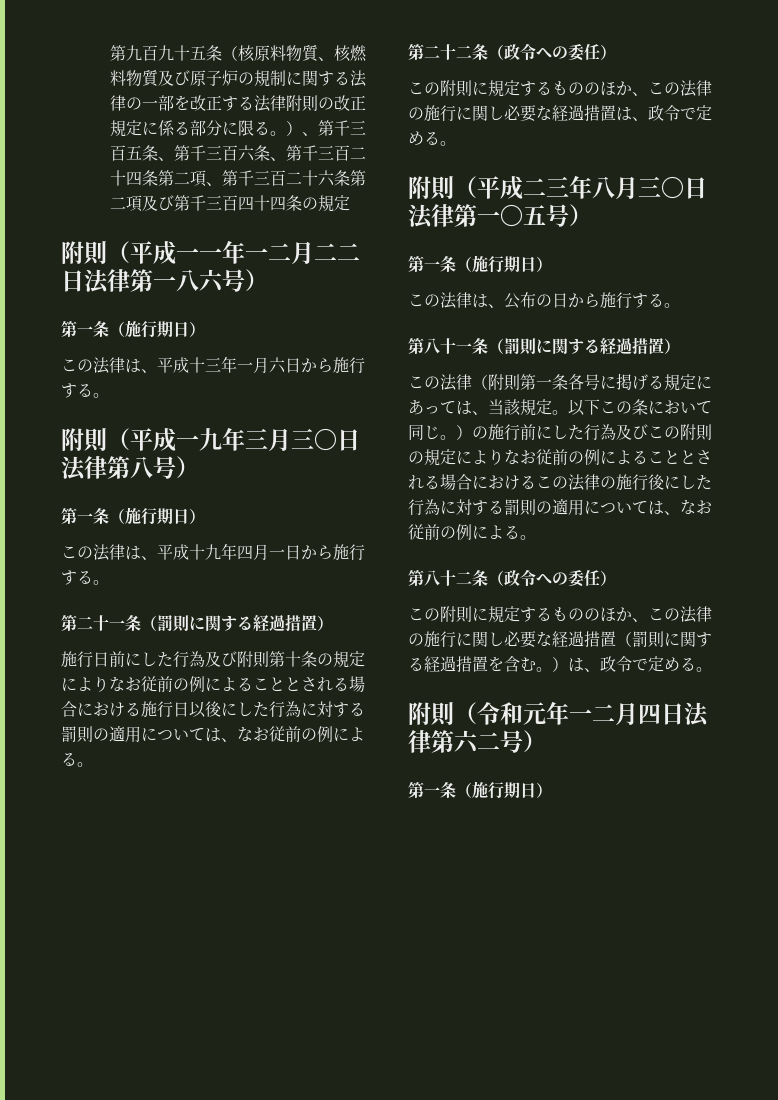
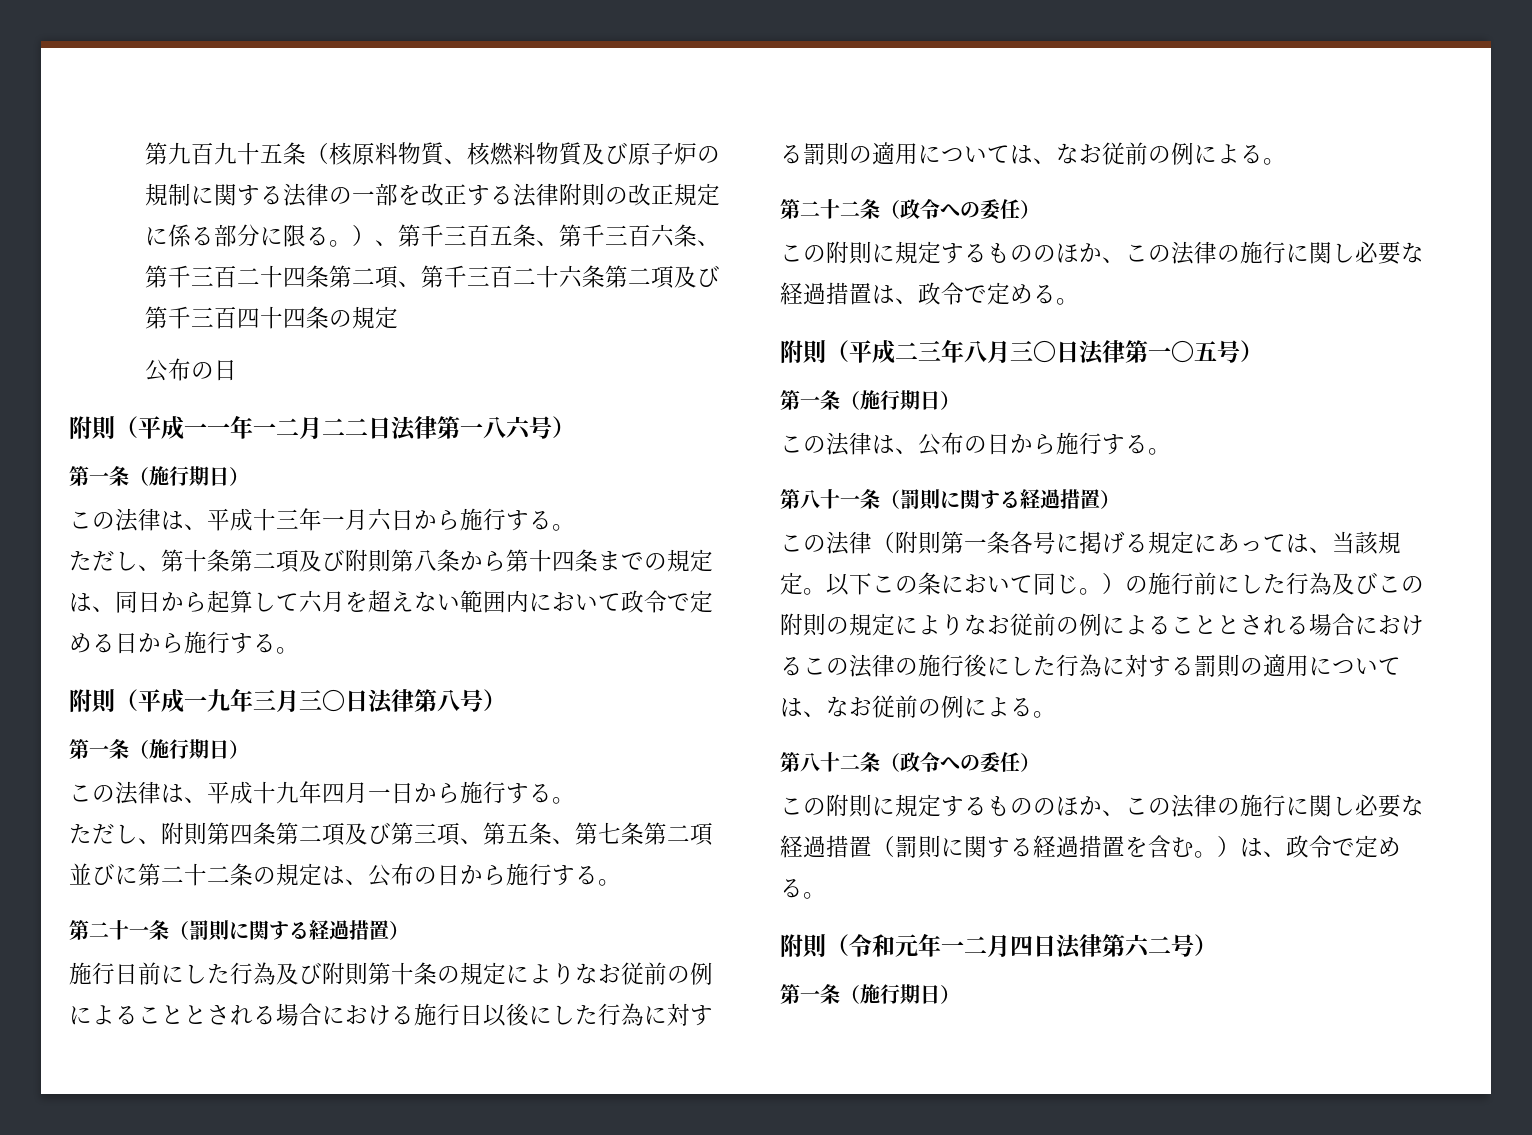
  第九百九十五条（核原料物質、核燃料物質及び原子炉の規制に関する法律の一部を改正する法律附則の改正規定に係る部分に限る。）、第千三百五条、第千三百六条、第千三百二十四条第二項、第千三百二十六条第二項及び第千三百四十四条の規定
+ 公布の日
+ ただし、第十条第二項及び附則第八条から第十四条までの規定は、同日から起算して六月を超えない範囲内において政令で定める日から施行する。
+ ただし、附則第四条第二項及び第三項、第五条、第七条第二項並びに第二十二条の規定は、公布の日から施行する。

